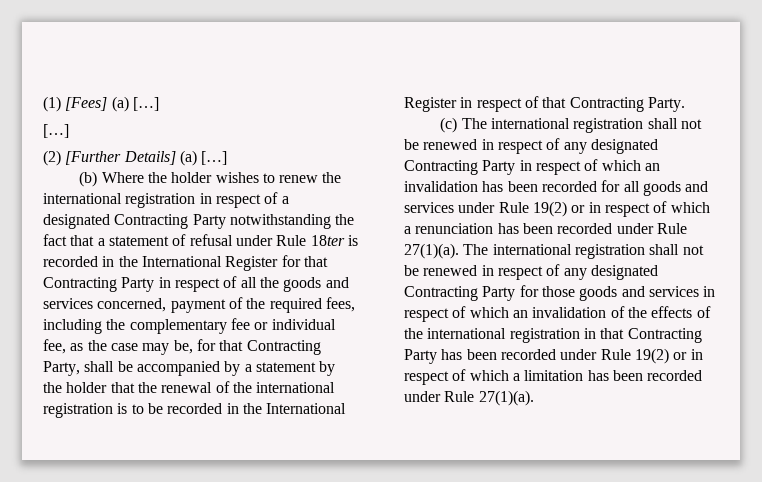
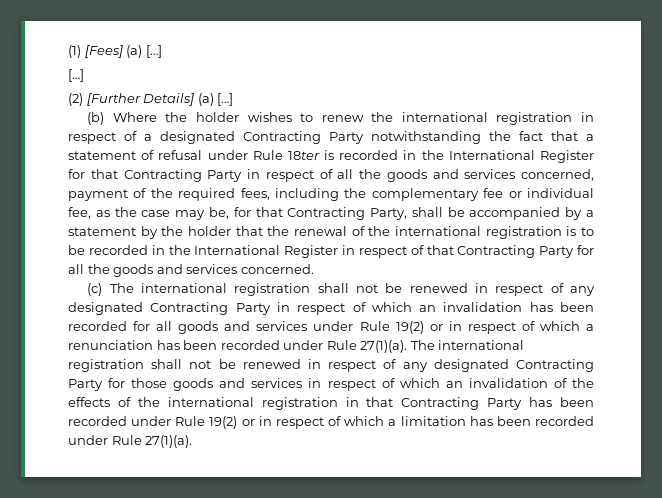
- (b) Where the holder wishes to renew the international registration in respect of a designated Contracting Party notwithstanding the fact that a statement of refusal under Rule 18ter is recorded in the International Register for that Contracting Party in respect of all the goods and services concerned, payment of the required fees, including the complementary fee or individual fee, as the case may be, for that Contracting Party, shall be accompanied by a statement by the holder that the renewal of the international registration is to be recorded in the International Register in respect of that Contracting Party.
+ (b) Where the holder wishes to renew the international registration in respect of a designated Contracting Party notwithstanding the fact that a statement of refusal under Rule 18ter is recorded in the International Register for that Contracting Party in respect of all the goods and services concerned, payment of the required fees, including the complementary fee or individual fee, as the case may be, for that Contracting Party, shall be accompanied by a statement by the holder that the renewal of the international registration is to be recorded in the International Register in respect of that Contracting Party for all the goods and services concerned.

